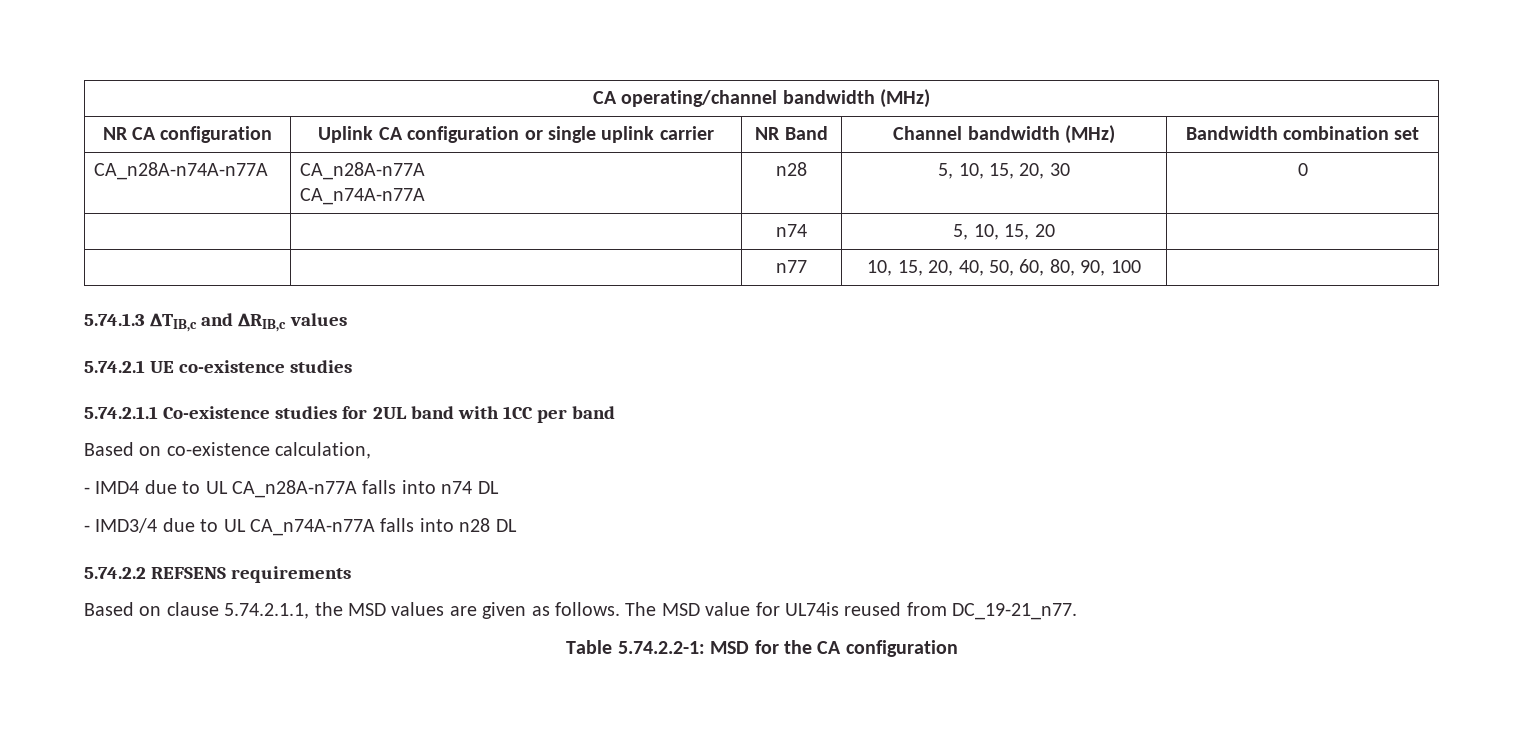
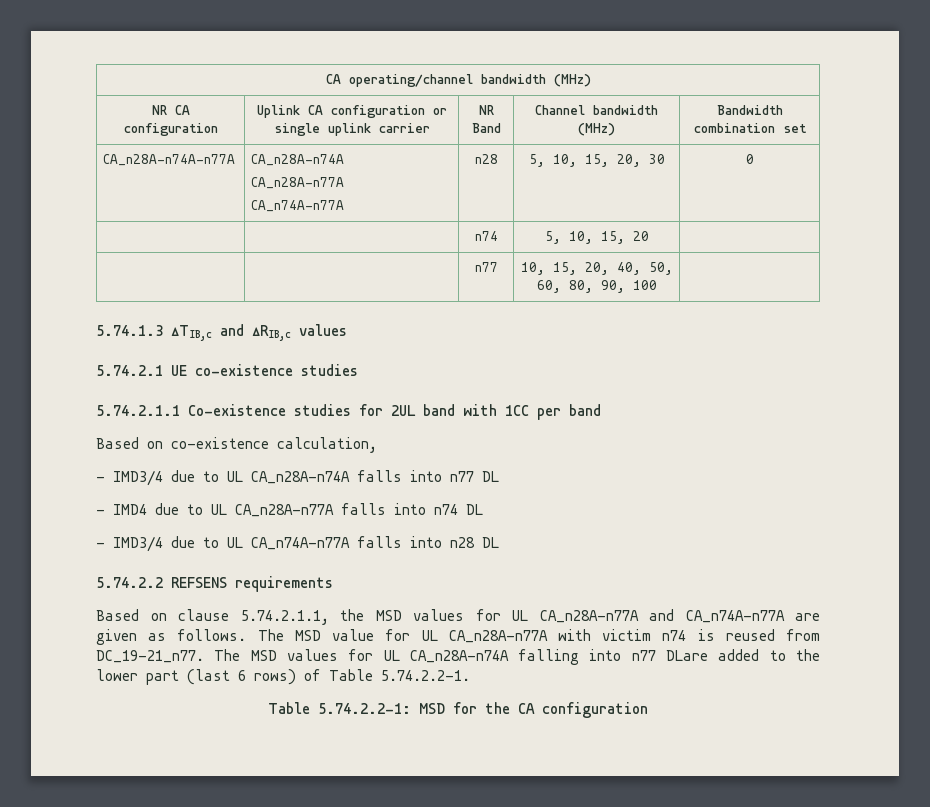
- CA_n28A-n74A-n77A | CA_n28A-n77A
+ CA_n28A-n74A-n77A | CA_n28A-n74A
+ CA_n28A-n77A
+ - IMD3/4 due to UL CA_n28A-n74A falls into n77 DL
- Based on clause 5.74.2.1.1, the MSD values are given as follows.
+ Based on clause 5.74.2.1.1, the MSD values for UL CA_n28A-n77A and CA_n74A-n77A are given as follows.
- The MSD value for UL74is reused from DC_19-21_n77.
+ The MSD value for UL CA_n28A-n77A with victim n74 is reused from DC_19-21_n77. The MSD values for UL CA_n28A-n74A falling into n77 DLare added to the lower part (last 6 rows) of Table 5.74.2.2-1.

